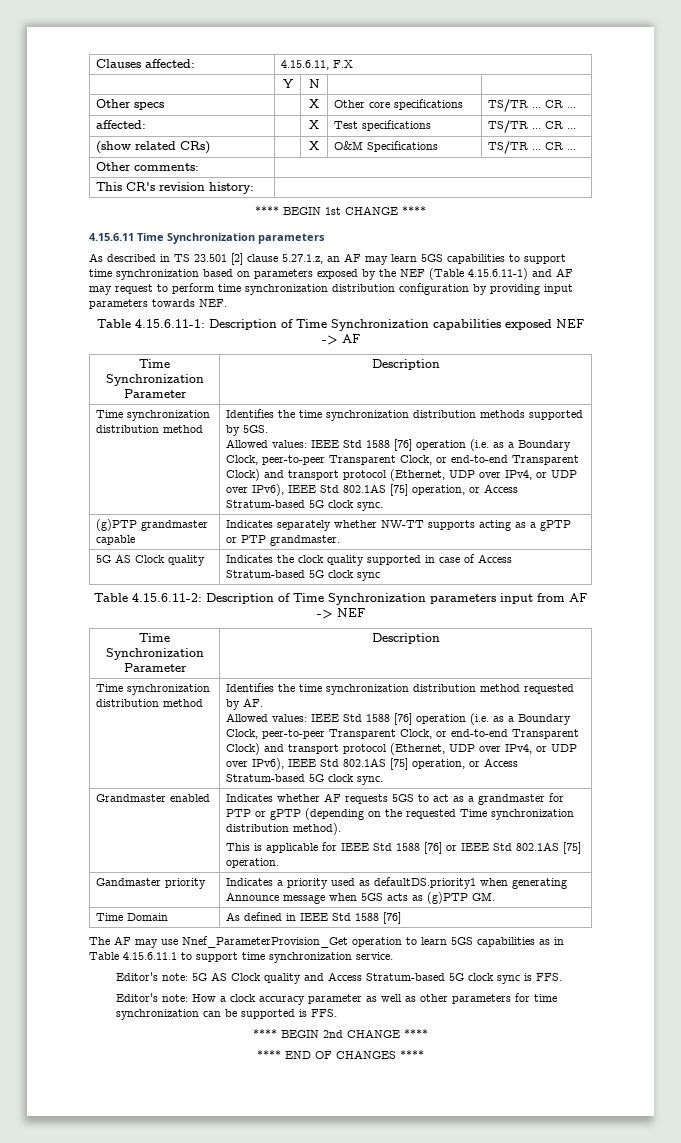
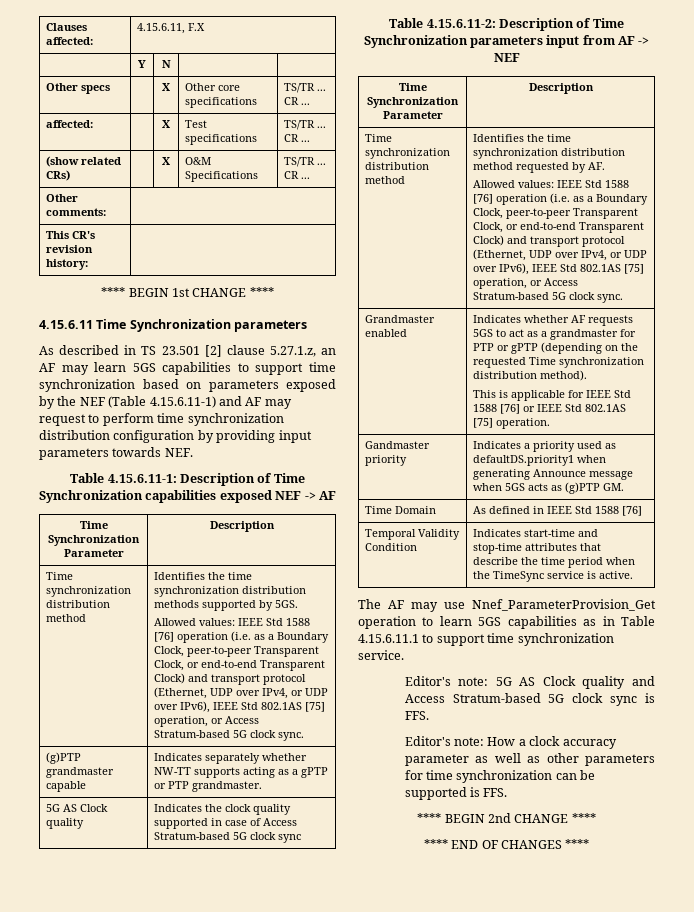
+ Temporal Validity Condition | Indicates start-time and stop-time attributes that describe the time period when the TimeSync service is active.

